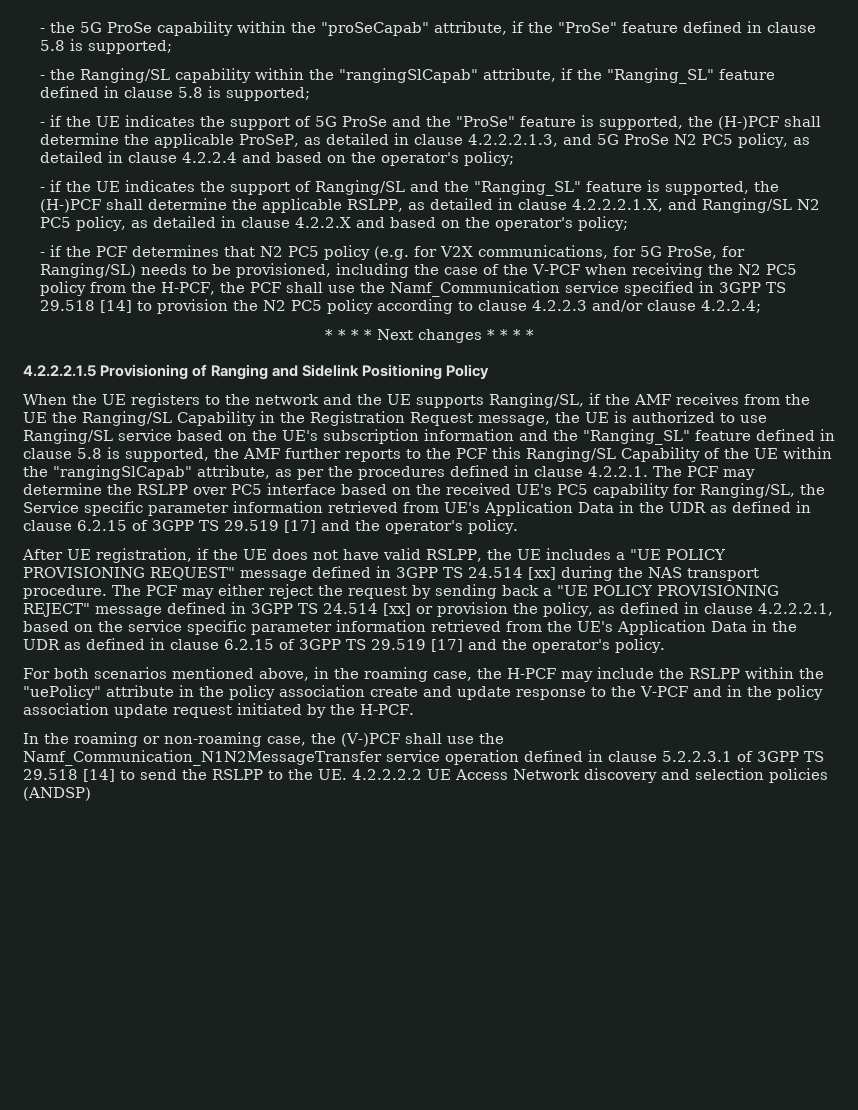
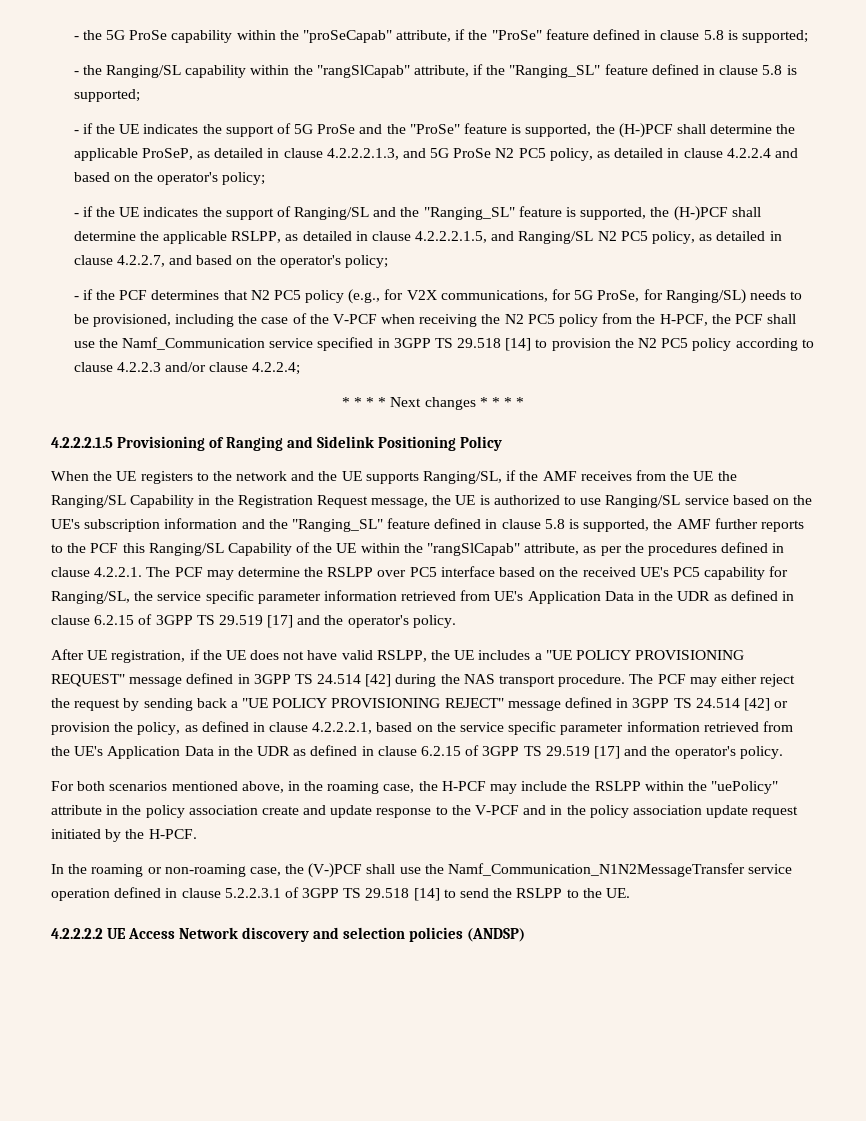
- - the Ranging/SL capability within the "rangingSlCapab" attribute, if the "Ranging_SL" feature defined in clause 5.8 is supported;
+ - the Ranging/SL capability within the "rangSlCapab" attribute, if the "Ranging_SL" feature defined in clause 5.8 is supported;
- - if the UE indicates the support of Ranging/SL and the "Ranging_SL" feature is supported, the (H-)PCF shall determine the applicable RSLPP, as detailed in clause 4.2.2.2.1.X, and Ranging/SL N2 PC5 policy, as detailed in clause 4.2.2.X and based on the operator's policy;
+ - if the UE indicates the support of Ranging/SL and the "Ranging_SL" feature is supported, the (H-)PCF shall determine the applicable RSLPP, as detailed in clause 4.2.2.2.1.5, and Ranging/SL N2 PC5 policy, as detailed in clause 4.2.2.7, and based on the operator's policy;
- - if the PCF determines that N2 PC5 policy (e.g. for V2X communications, for 5G ProSe, for Ranging/SL) needs to be provisioned, including the case of the V-PCF when receiving the N2 PC5 policy from the H-PCF, the PCF shall use the Namf_Communication service specified in 3GPP TS 29.518 [14] to provision the N2 PC5 policy according to clause 4.2.2.3 and/or clause 4.2.2.4;
+ - if the PCF determines that N2 PC5 policy (e.g., for V2X communications, for 5G ProSe, for Ranging/SL) needs to be provisioned, including the case of the V-PCF when receiving the N2 PC5 policy from the H-PCF, the PCF shall use the Namf_Communication service specified in 3GPP TS 29.518 [14] to provision the N2 PC5 policy according to clause 4.2.2.3 and/or clause 4.2.2.4;
- When the UE registers to the network and the UE supports Ranging/SL, if the AMF receives from the UE the Ranging/SL Capability in the Registration Request message, the UE is authorized to use Ranging/SL service based on the UE's subscription information and the "Ranging_SL" feature defined in clause 5.8 is supported, the AMF further reports to the PCF this Ranging/SL Capability of the UE within the "rangingSlCapab" attribute, as per the procedures defined in clause 4.2.2.1. The PCF may determine the RSLPP over PC5 interface based on the received UE's PC5 capability for Ranging/SL, the Service specific parameter information retrieved from UE's Application Data in the UDR as defined in clause 6.2.15 of 3GPP TS 29.519 [17] and the operator's policy.
+ When the UE registers to the network and the UE supports Ranging/SL, if the AMF receives from the UE the Ranging/SL Capability in the Registration Request message, the UE is authorized to use Ranging/SL service based on the UE's subscription information and the "Ranging_SL" feature defined in clause 5.8 is supported, the AMF further reports to the PCF this Ranging/SL Capability of the UE within the "rangSlCapab" attribute, as per the procedures defined in clause 4.2.2.1. The PCF may determine the RSLPP over PC5 interface based on the received UE's PC5 capability for Ranging/SL, the service specific parameter information retrieved from UE's Application Data in the UDR as defined in clause 6.2.15 of 3GPP TS 29.519 [17] and the operator's policy.
- After UE registration, if the UE does not have valid RSLPP, the UE includes a "UE POLICY PROVISIONING REQUEST" message defined in 3GPP TS 24.514 [xx] during the NAS transport procedure.
+ After UE registration, if the UE does not have valid RSLPP, the UE includes a "UE POLICY PROVISIONING REQUEST" message defined in 3GPP TS 24.514 [42] during the NAS transport procedure.
- The PCF may either reject the request by sending back a "UE POLICY PROVISIONING REJECT" message defined in 3GPP TS 24.514 [xx] or provision the policy, as defined in clause 4.2.2.2.1, based on the service specific parameter information retrieved from the UE's Application Data in the UDR as defined in clause 6.2.15 of 3GPP TS 29.519 [17] and the operator's policy.
+ The PCF may either reject the request by sending back a "UE POLICY PROVISIONING REJECT" message defined in 3GPP TS 24.514 [42] or provision the policy, as defined in clause 4.2.2.2.1, based on the service specific parameter information retrieved from the UE's Application Data in the UDR as defined in clause 6.2.15 of 3GPP TS 29.519 [17] and the operator's policy.
- In the roaming or non-roaming case, the (V-)PCF shall use the Namf_Communication_N1N2MessageTransfer service operation defined in clause 5.2.2.3.1 of 3GPP TS 29.518 [14] to send the RSLPP to the UE. 4.2.2.2.2 UE Access Network discovery and selection policies (ANDSP)
+ In the roaming or non-roaming case, the (V-)PCF shall use the Namf_Communication_N1N2MessageTransfer service operation defined in clause 5.2.2.3.1 of 3GPP TS 29.518 [14] to send the RSLPP to the UE.
+ 4.2.2.2.2 UE Access Network discovery and selection policies (ANDSP)

